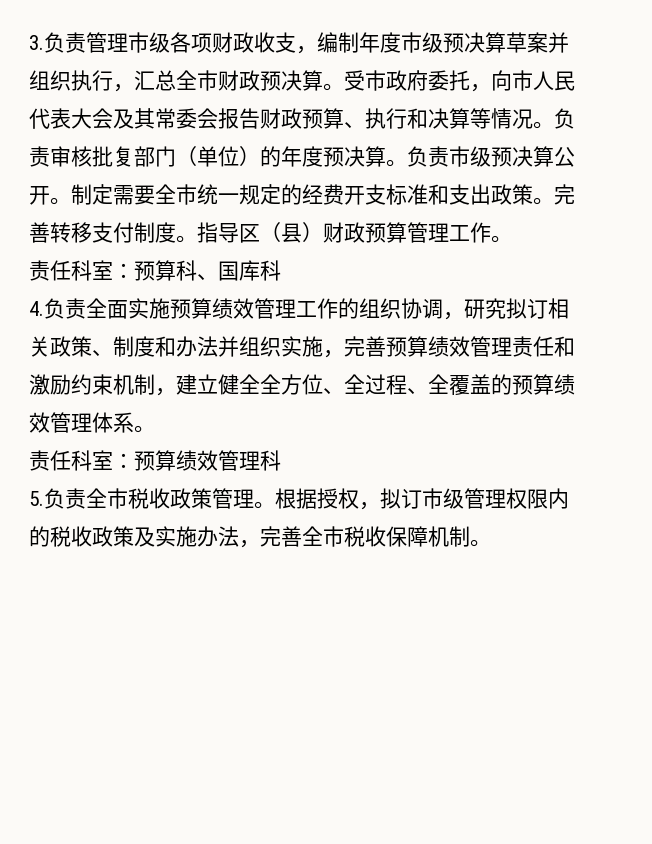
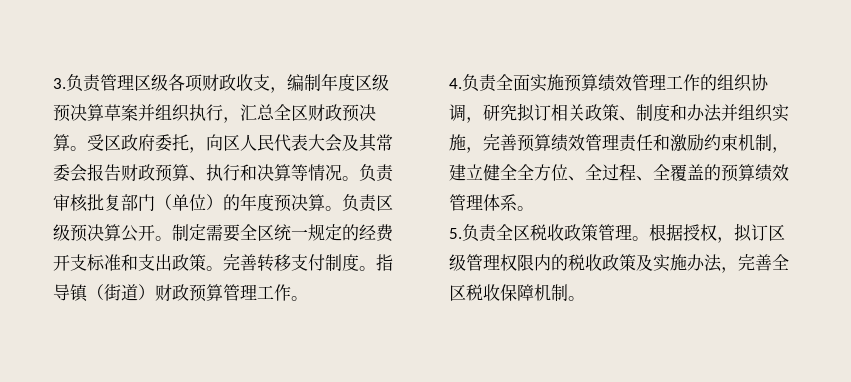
- 3.负责管理市级各项财政收支，编制年度市级预决算草案并组织执行，汇总全市财政预决算。
+ 3.负责管理区级各项财政收支，编制年度区级预决算草案并组织执行，汇总全区财政预决算。
- 受市政府委托，向市人民代表大会及其常委会报告财政预算、执行和决算等情况。
+ 受区政府委托，向区人民代表大会及其常委会报告财政预算、执行和决算等情况。
- 负责市级预决算公开。
+ 负责区级预决算公开。
- 制定需要全市统一规定的经费开支标准和支出政策。
+ 制定需要全区统一规定的经费开支标准和支出政策。
- 指导区（县）财政预算管理工作。
+ 指导镇（街道）财政预算管理工作。
- 责任科室：预算科、国库科
- 责任科室：预算绩效管理科
- 5.负责全市税收政策管理。
+ 5.负责全区税收政策管理。
- 根据授权，拟订市级管理权限内的税收政策及实施办法，完善全市税收保障机制。
+ 根据授权，拟订区级管理权限内的税收政策及实施办法，完善全区税收保障机制。

